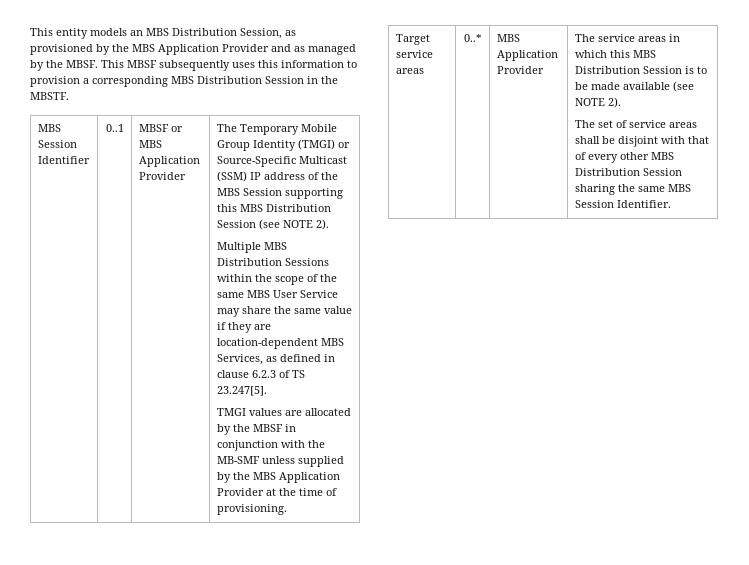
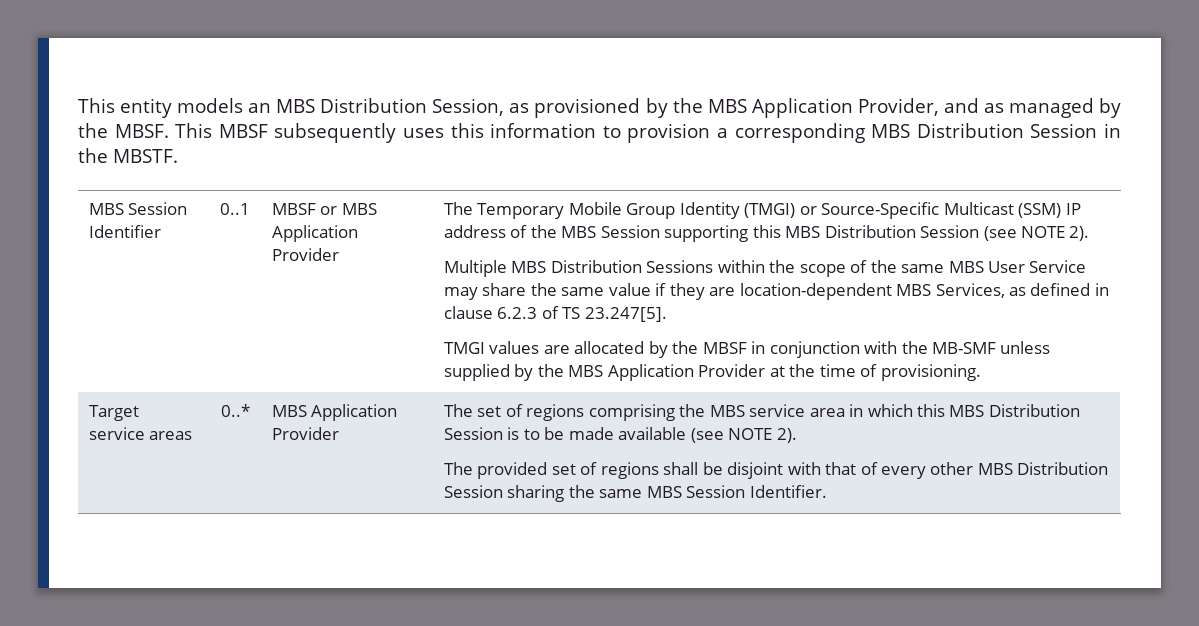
- This entity models an MBS Distribution Session, as provisioned by the MBS Application Provider and as managed by the MBSF.
+ This entity models an MBS Distribution Session, as provisioned by the MBS Application Provider, and as managed by the MBSF.
- The service areas in which this MBS Distribution Session is to be made available (see NOTE 2).
+ The set of regions comprising the MBS service area in which this MBS Distribution Session is to be made available (see NOTE 2).
- The set of service areas shall be disjoint with that of every other MBS Distribution Session sharing the same MBS Session Identifier.
+ The provided set of regions shall be disjoint with that of every other MBS Distribution Session sharing the same MBS Session Identifier.

